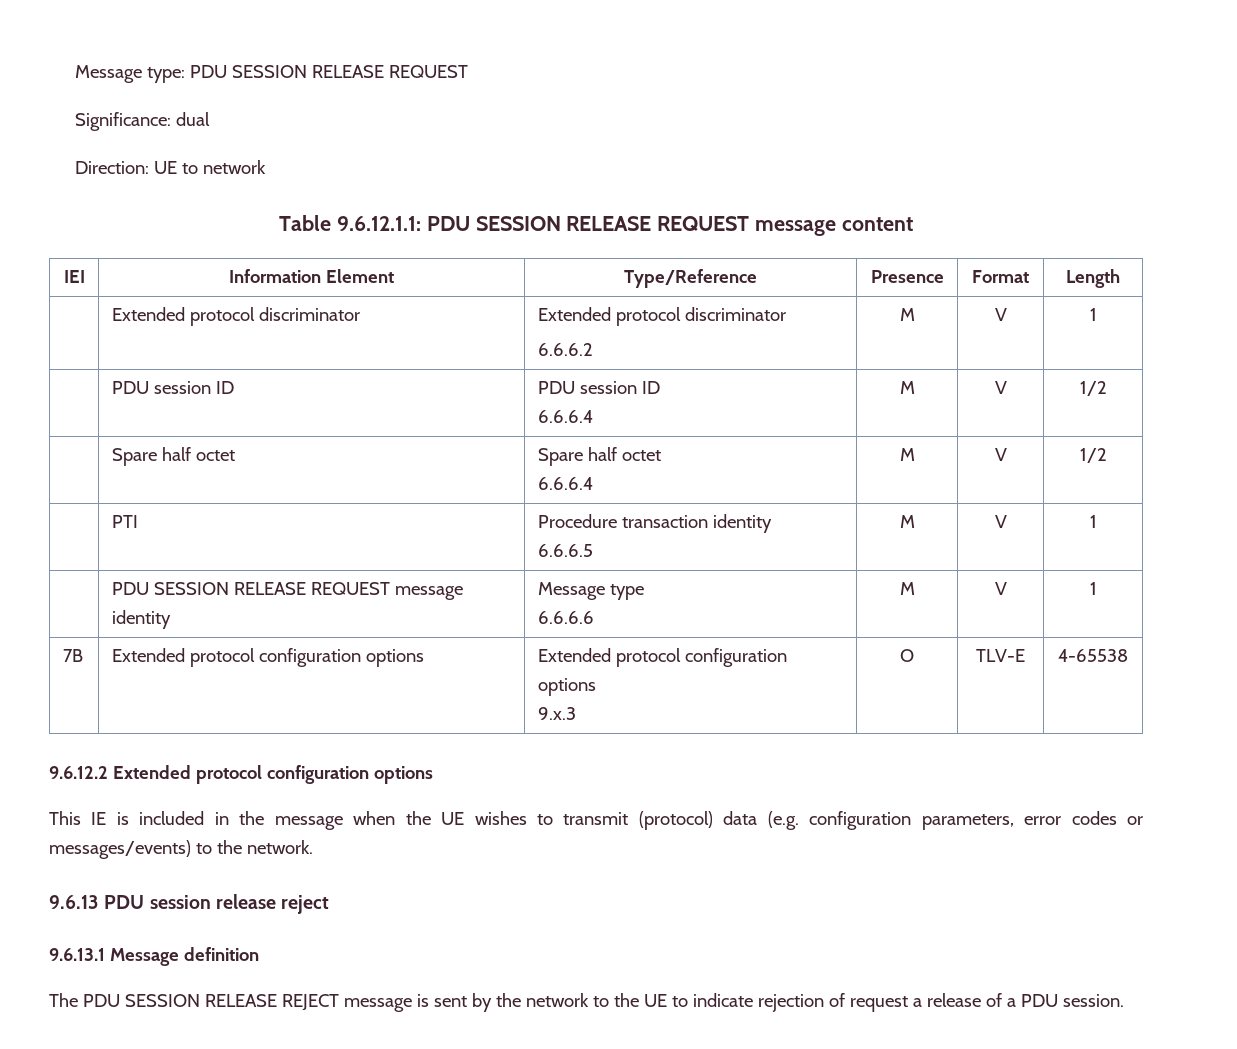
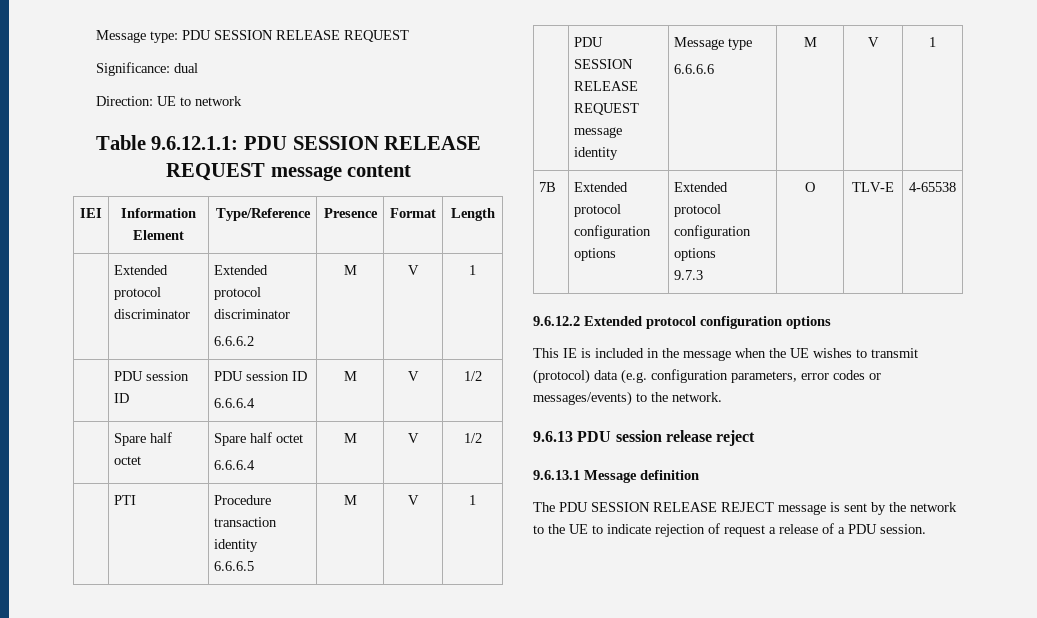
  7B | Extended protocol configuration options | Extended protocol configuration options
- 9.x.3 | O | TLV-E | 4-65538
+ 9.7.3 | O | TLV-E | 4-65538

